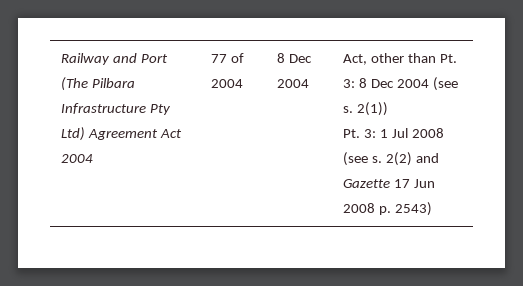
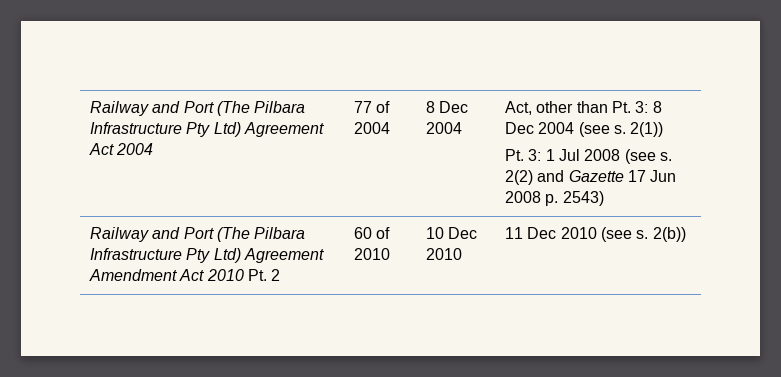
+ Railway and Port (The Pilbara Infrastructure Pty Ltd) Agreement Amendment Act 2010 Pt. 2 | 60 of 2010 | 10 Dec 2010 | 11 Dec 2010 (see s. 2(b))

